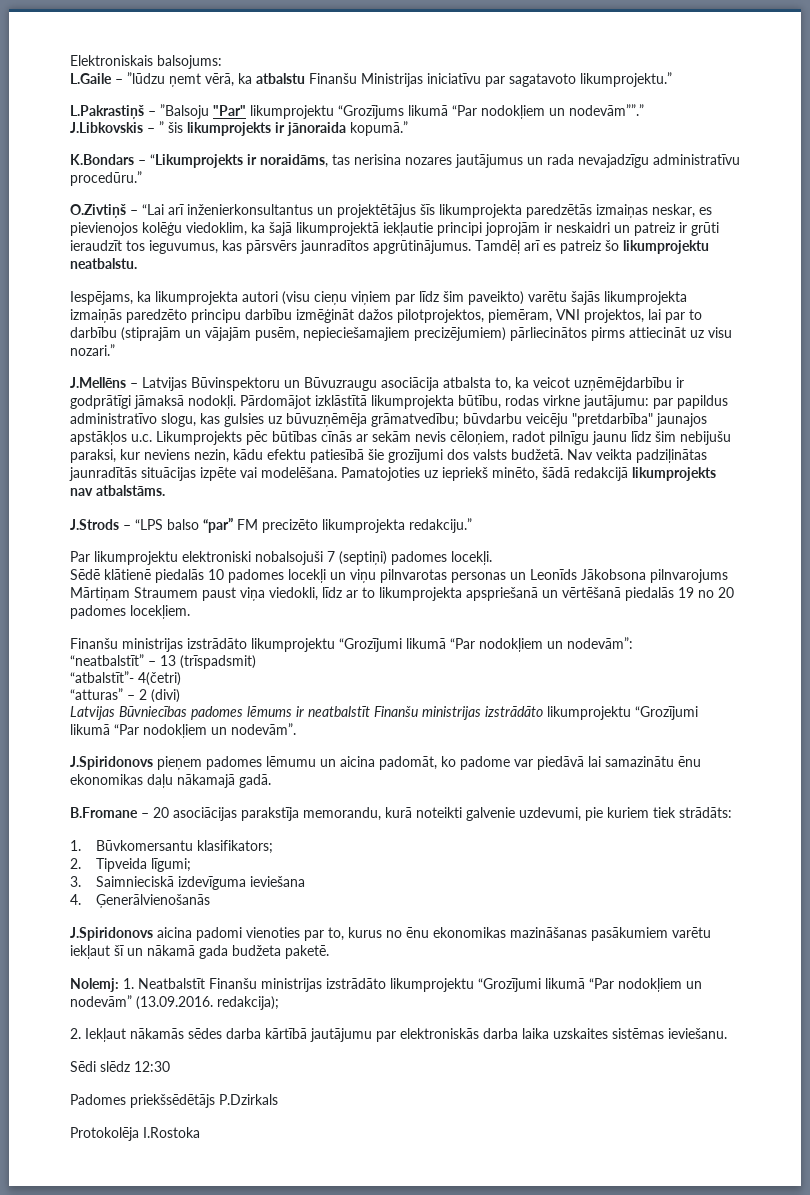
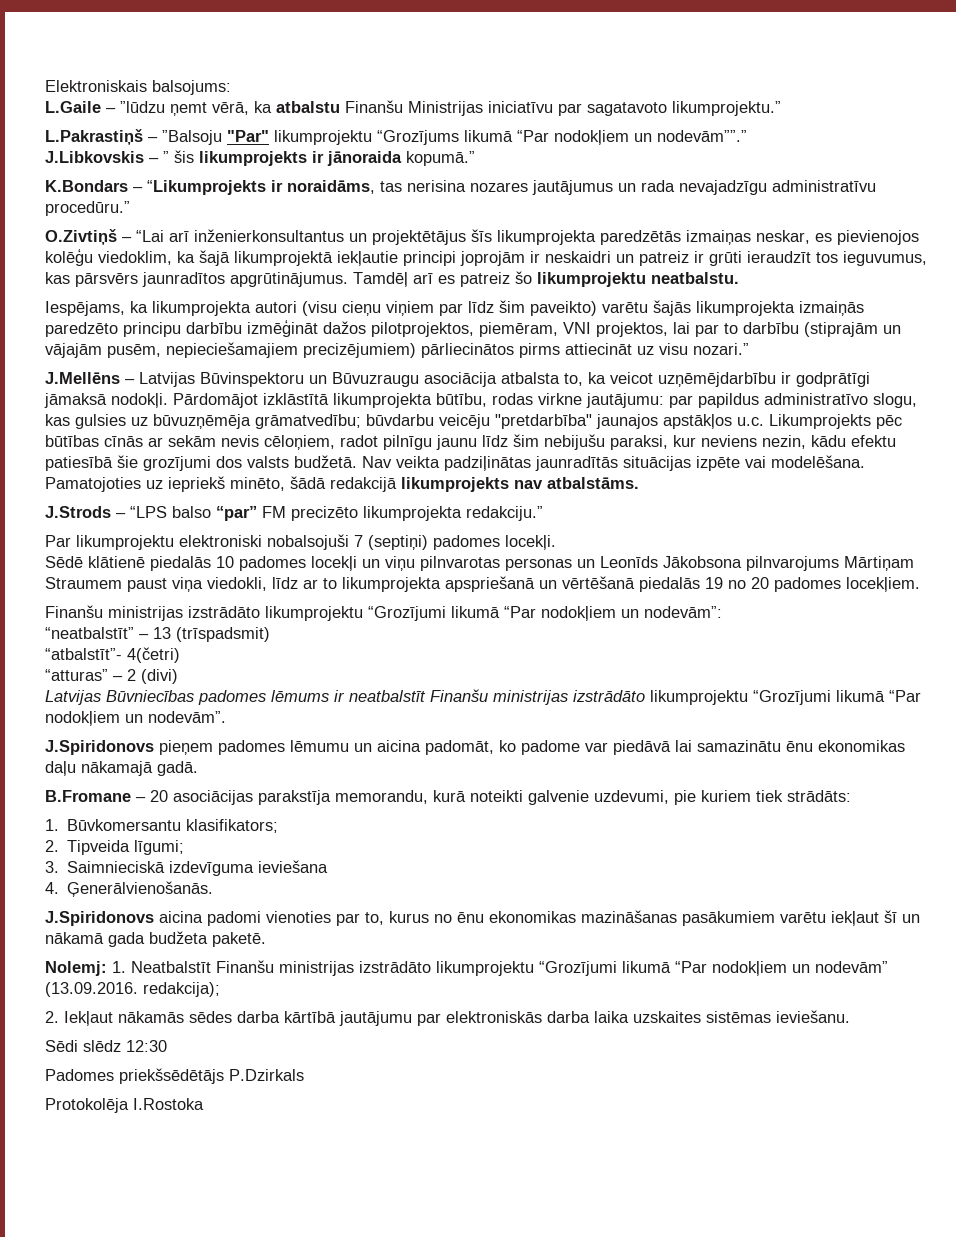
- 4. Ģenerālvienošanās
+ 4. Ģenerālvienošanās.

